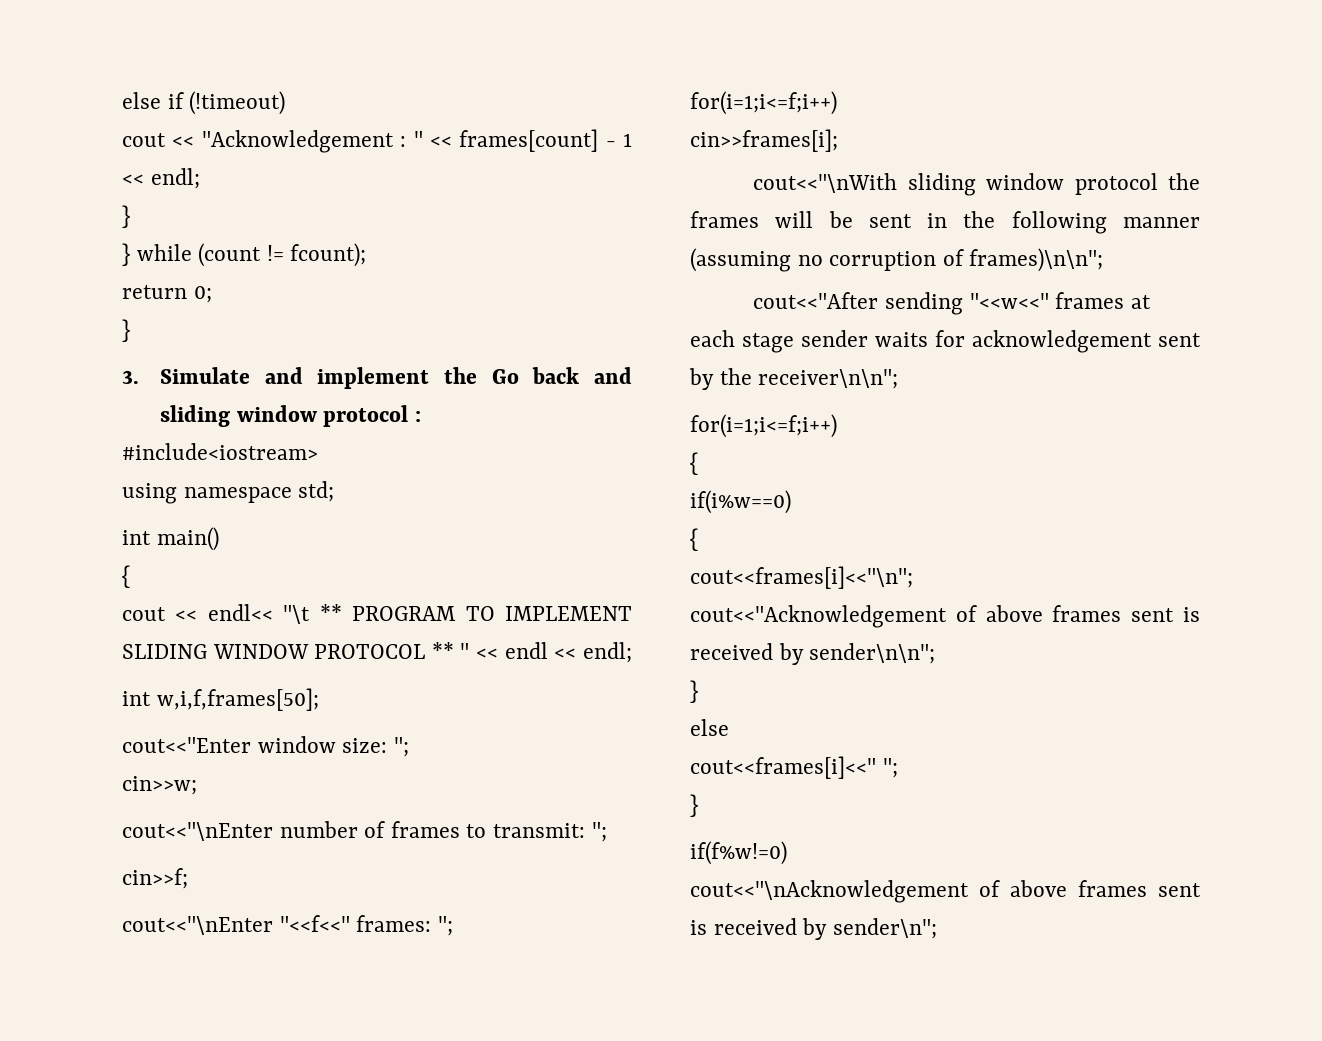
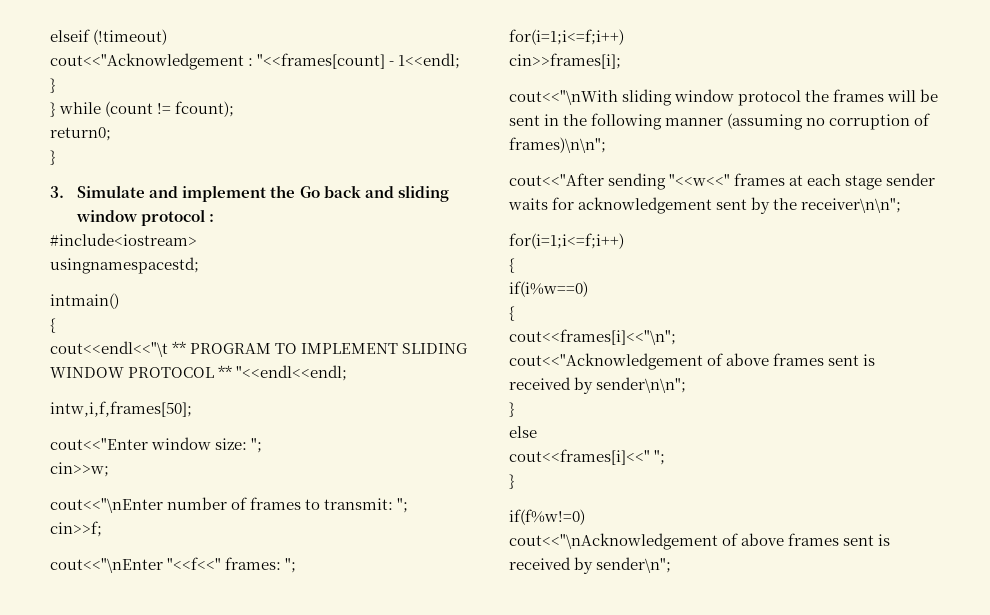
- else if (!timeout)
+ elseif (!timeout)
- cout << "Acknowledgement : " << frames[count] - 1 << endl;
+ cout<<"Acknowledgement : "<<frames[count] - 1<<endl;
- return 0;
+ return0;
- using namespace std;
- int main()
+ usingnamespacestd;
+ intmain()
  {
- cout << endl<< "\t ** PROGRAM TO IMPLEMENT SLIDING WINDOW PROTOCOL ** " << endl << endl;
- int w,i,f,frames[50];
+ cout<<endl<<"\t ** PROGRAM TO IMPLEMENT SLIDING WINDOW PROTOCOL ** "<<endl<<endl;
+ intw,i,f,frames[50];

